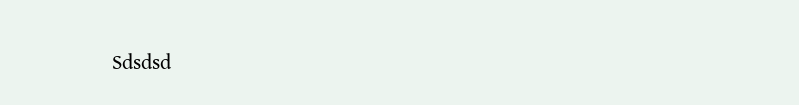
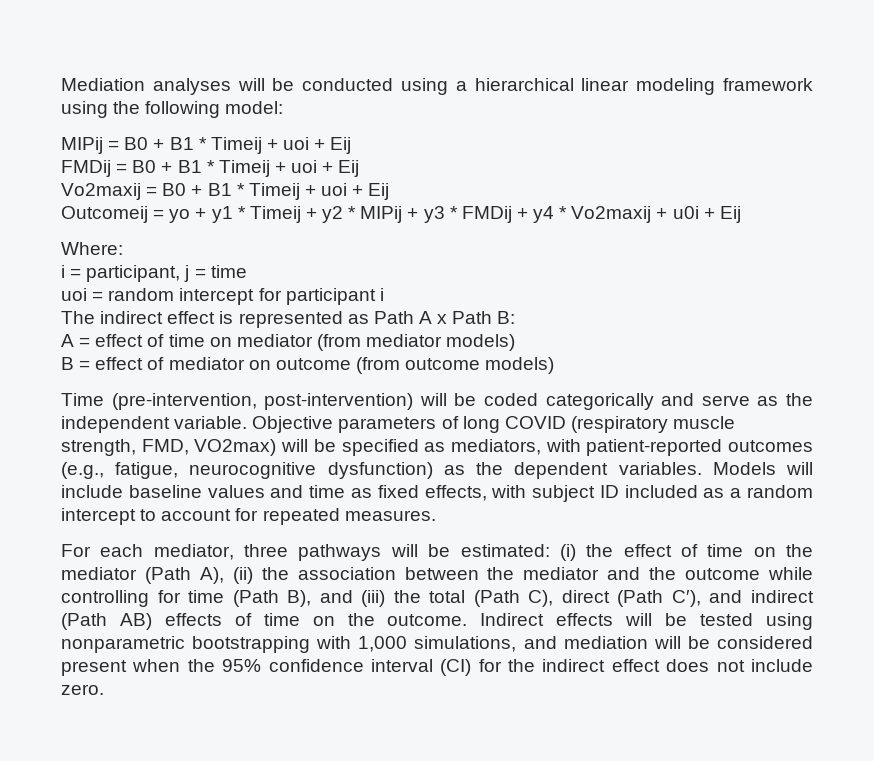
- Sdsdsd
+ Mediation analyses will be conducted using a hierarchical linear modeling framework using the following model:
+ MIPij = B0 + B1 * Timeij + uoi + Eij
+ FMDij = B0 + B1 * Timeij + uoi + Eij
+ Vo2maxij = B0 + B1 * Timeij + uoi + Eij
+ Outcomeij = yo + y1 * Timeij + y2 * MIPij + y3 * FMDij + y4 * Vo2maxij + u0i + Eij
+ Where:
+ i = participant, j = time
+ uoi = random intercept for participant i
+ The indirect effect is represented as Path A x Path B:
+ A = effect of time on mediator (from mediator models)
+ B = effect of mediator on outcome (from outcome models)
+ Time (pre-intervention, post-intervention) will be coded categorically and serve as the independent variable. Objective parameters of long COVID (respiratory muscle strength, FMD, VO2max) will be specified as mediators, with patient-reported outcomes (e.g., fatigue, neurocognitive dysfunction) as the dependent variables. Models will include baseline values and time as fixed effects, with subject ID included as a random intercept to account for repeated measures.
+ For each mediator, three pathways will be estimated: (i) the effect of time on the mediator (Path A), (ii) the association between the mediator and the outcome while controlling for time (Path B), and (iii) the total (Path C), direct (Path C′), and indirect (Path AB) effects of time on the outcome. Indirect effects will be tested using nonparametric bootstrapping with 1,000 simulations, and mediation will be considered present when the 95% confidence interval (CI) for the indirect effect does not include zero.

